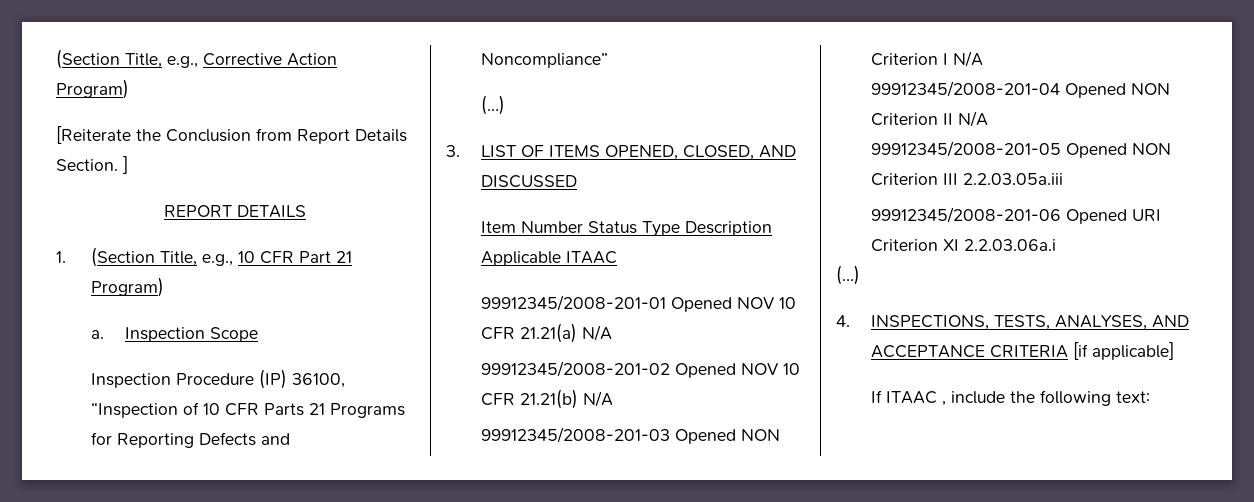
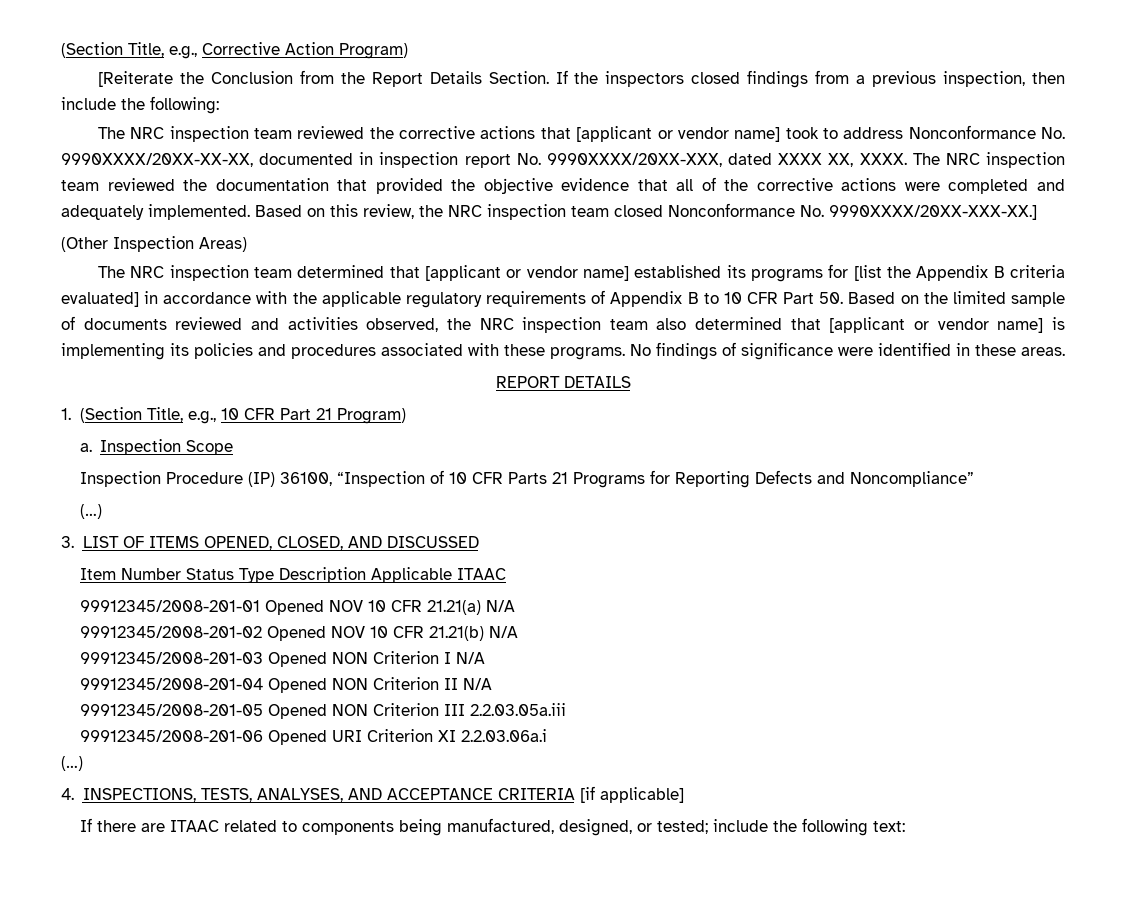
- [Reiterate the Conclusion from Report Details Section. ]
+ [Reiterate the Conclusion from the Report Details Section. If the inspectors closed findings from a previous inspection, then include the following:
+ The NRC inspection team reviewed the corrective actions that [applicant or vendor name] took to address Nonconformance No. 9990XXXX/20XX-XX-XX, documented in inspection report No. 9990XXXX/20XX-XXX, dated XXXX XX, XXXX. The NRC inspection team reviewed the documentation that provided the objective evidence that all of the corrective actions were completed and adequately implemented. Based on this review, the NRC inspection team closed Nonconformance No. 9990XXXX/20XX-XXX-XX.]
+ (Other Inspection Areas)
+ The NRC inspection team determined that [applicant or vendor name] established its programs for [list the Appendix B criteria evaluated] in accordance with the applicable regulatory requirements of Appendix B to 10 CFR Part 50. Based on the limited sample of documents reviewed and activities observed, the NRC inspection team also determined that [applicant or vendor name] is implementing its policies and procedures associated with these programs. No findings of significance were identified in these areas.
- If ITAAC , include the following text:
+ If there are ITAAC related to components being manufactured, designed, or tested; include the following text:

